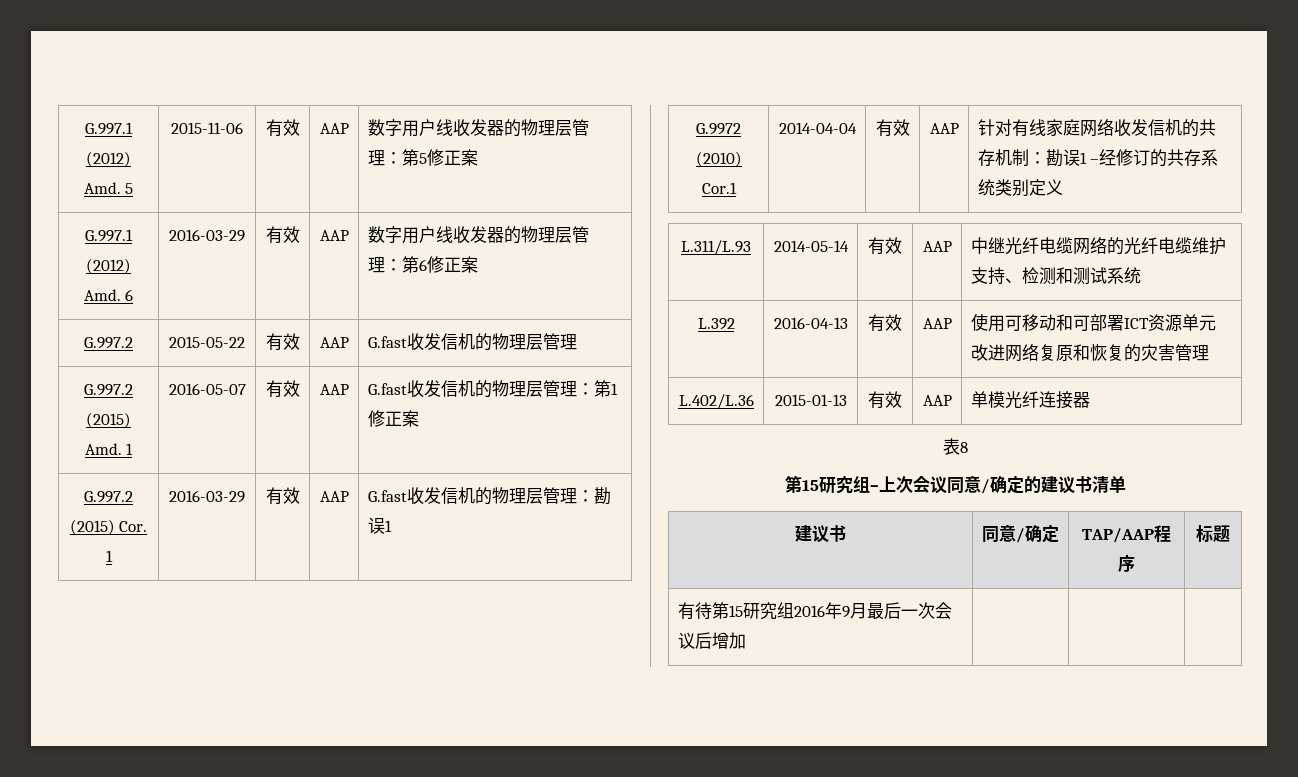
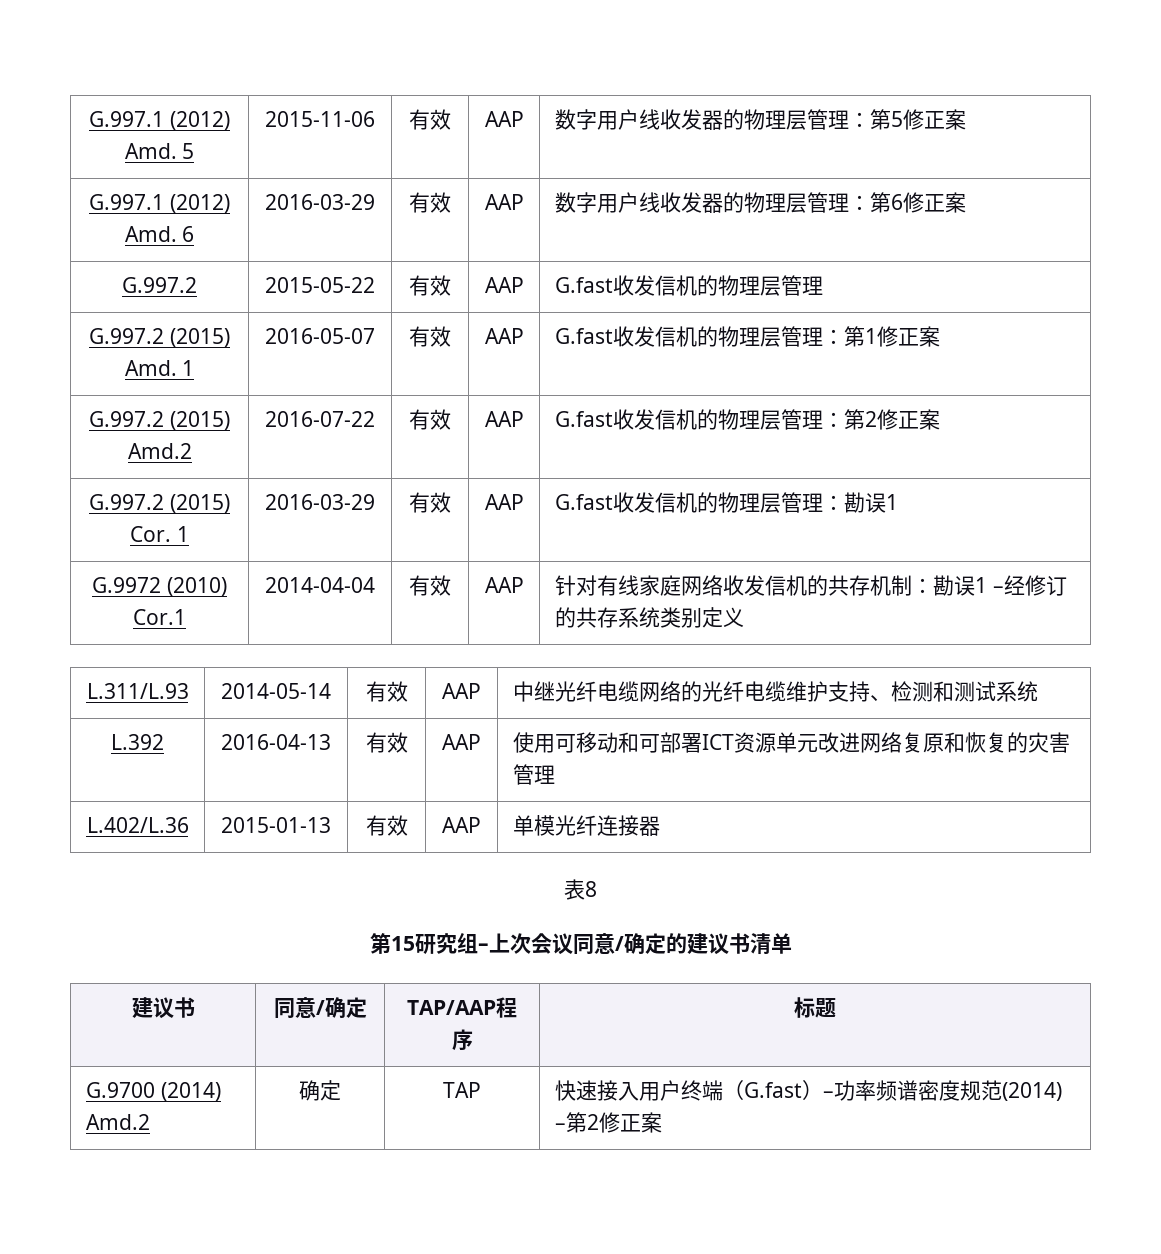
+ G.997.2 (2015) Amd.2 | 2016-07-22 | 有效 | AAP | G.fast收发信机的物理层管理：第2修正案
- 有待第15研究组2016年9月最后一次会议后增加 | | |
+ G.9700 (2014) Amd.2 | 确定 | TAP | 快速接入用户终端（G.fast）–功率频谱密度规范(2014) –第2修正案

